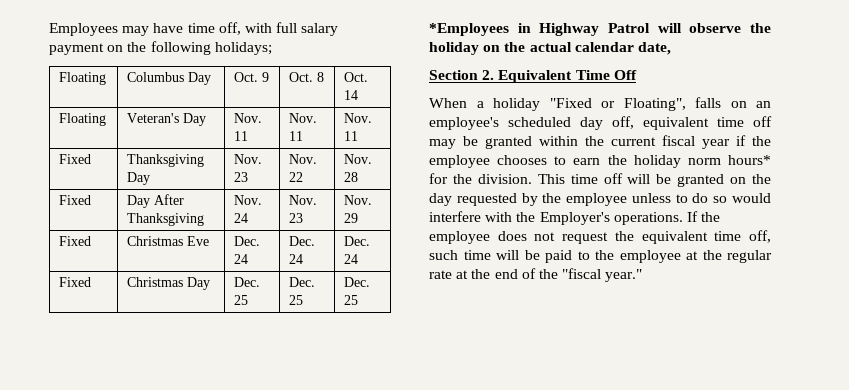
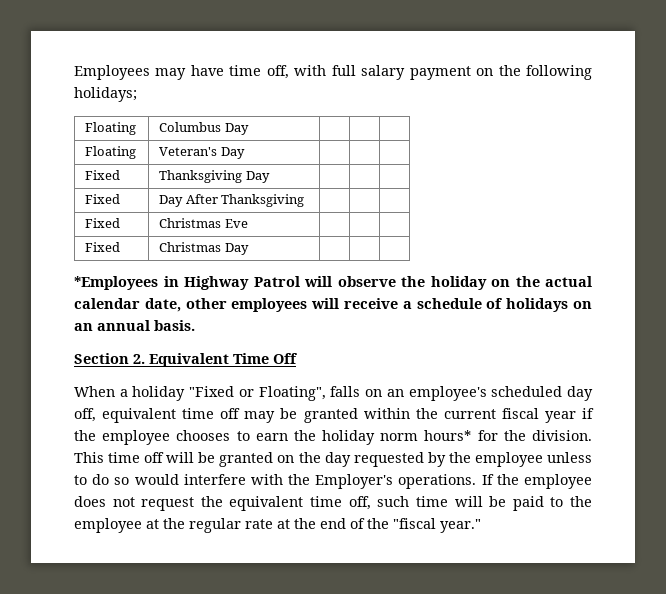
- Floating | Columbus Day | Oct. 9 | Oct. 8 | Oct. 14
- Floating | Veteran's Day | Nov. 11 | Nov. 11 | Nov. 11
- Fixed | Thanksgiving Day | Nov. 23 | Nov. 22 | Nov. 28
- Fixed | Day After Thanksgiving | Nov. 24 | Nov. 23 | Nov. 29
- Fixed | Christmas Eve | Dec. 24 | Dec. 24 | Dec. 24
- Fixed | Christmas Day | Dec. 25 | Dec. 25 | Dec. 25
+ Floating | Columbus Day | | |
+ Floating | Veteran's Day | | |
+ Fixed | Thanksgiving Day | | |
+ Fixed | Day After Thanksgiving | | |
+ Fixed | Christmas Eve | | |
+ Fixed | Christmas Day | | |
- *Employees in Highway Patrol will observe the holiday on the actual calendar date,
+ *Employees in Highway Patrol will observe the holiday on the actual calendar date, other employees will receive a schedule of holidays on an annual basis.

